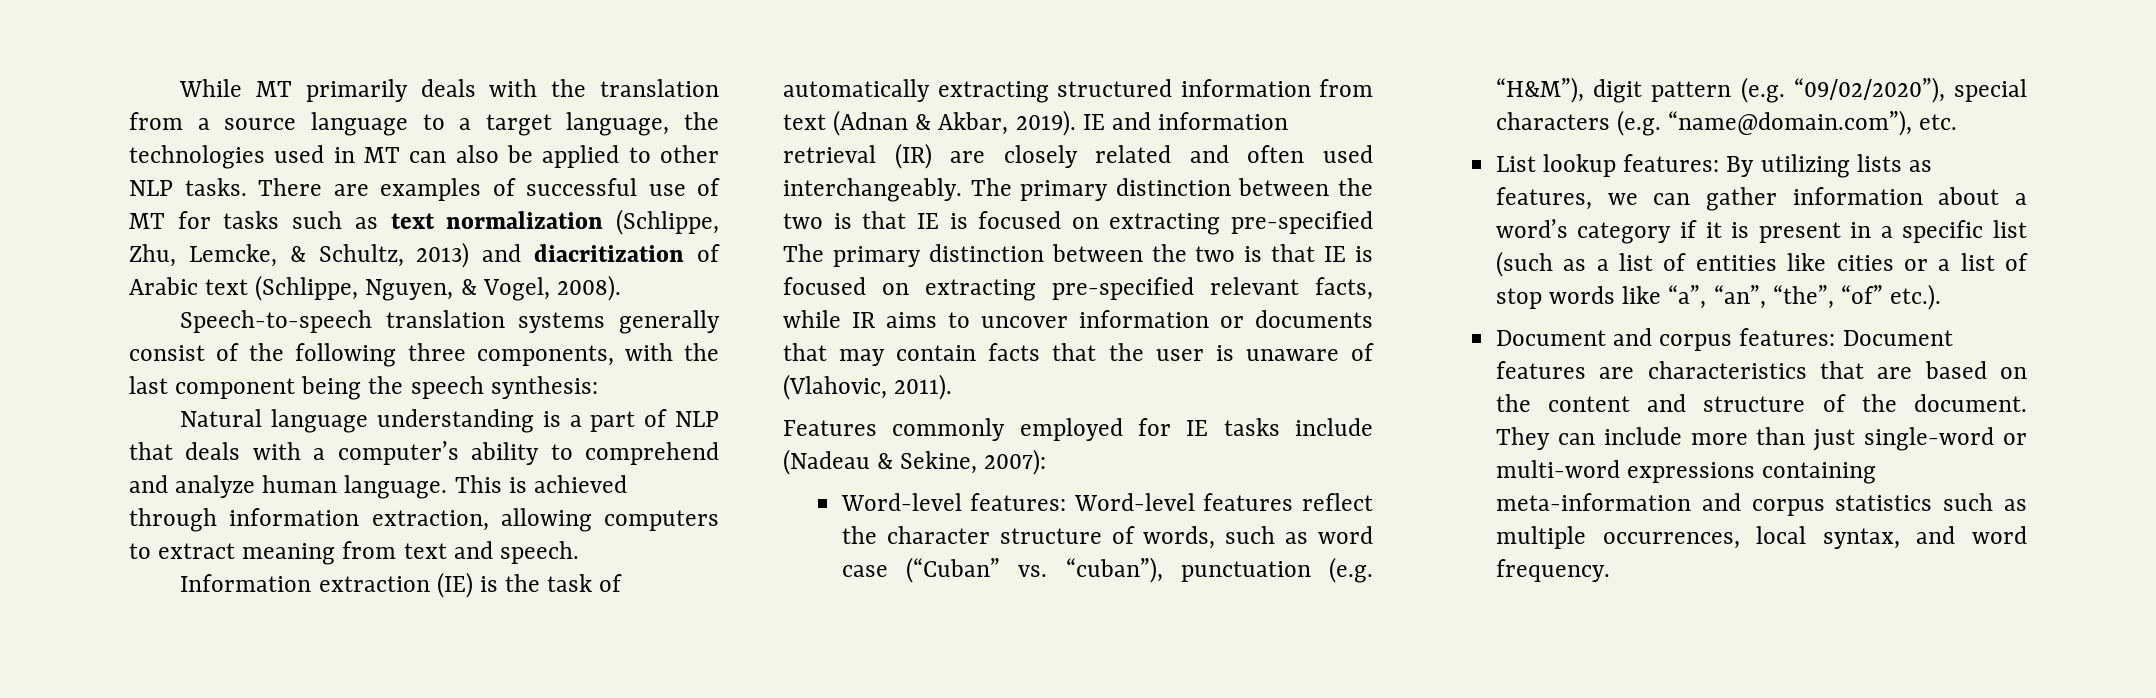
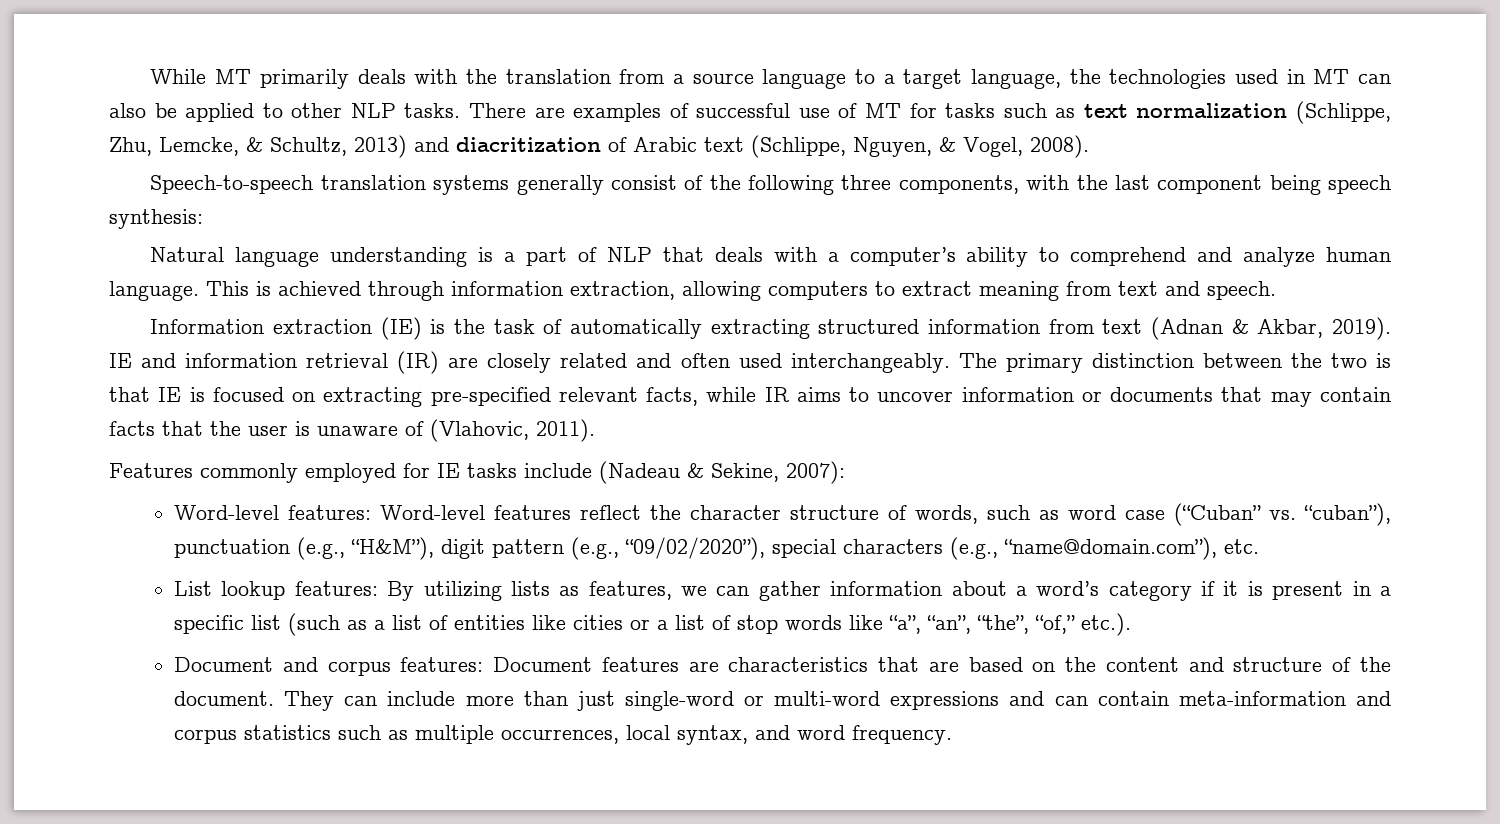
- Speech-to-speech translation systems generally consist of the following three components, with the last component being the speech synthesis:
+ Speech-to-speech translation systems generally consist of the following three components, with the last component being speech synthesis:
- The primary distinction between the two is that IE is focused on extracting pre-specified The primary distinction between the two is that IE is focused on extracting pre-specified relevant facts, while IR aims to uncover information or documents that may contain facts that the user is unaware of (Vlahovic, 2011).
+ The primary distinction between the two is that IE is focused on extracting pre-specified relevant facts, while IR aims to uncover information or documents that may contain facts that the user is unaware of (Vlahovic, 2011).
- Word-level features: Word-level features reflect the character structure of words, such as word case (“Cuban” vs. “cuban”), punctuation (e.g. “H&M”), digit pattern (e.g. “09/02/2020”), special characters (e.g. “name@domain.com”), etc.
+ Word-level features: Word-level features reflect the character structure of words, such as word case (“Cuban” vs. “cuban”), punctuation (e.g., “H&M”), digit pattern (e.g., “09/02/2020”), special characters (e.g., “name@domain.com”), etc.
- List lookup features: By utilizing lists as features, we can gather information about a word’s category if it is present in a specific list (such as a list of entities like cities or a list of stop words like “a”, “an”, “the”, “of” etc.).
+ List lookup features: By utilizing lists as features, we can gather information about a word’s category if it is present in a specific list (such as a list of entities like cities or a list of stop words like “a”, “an”, “the”, “of,” etc.).
- They can include more than just single-word or multi-word expressions containing meta-information and corpus statistics such as multiple occurrences, local syntax, and word frequency.
+ They can include more than just single-word or multi-word expressions and can contain meta-information and corpus statistics such as multiple occurrences, local syntax, and word frequency.

